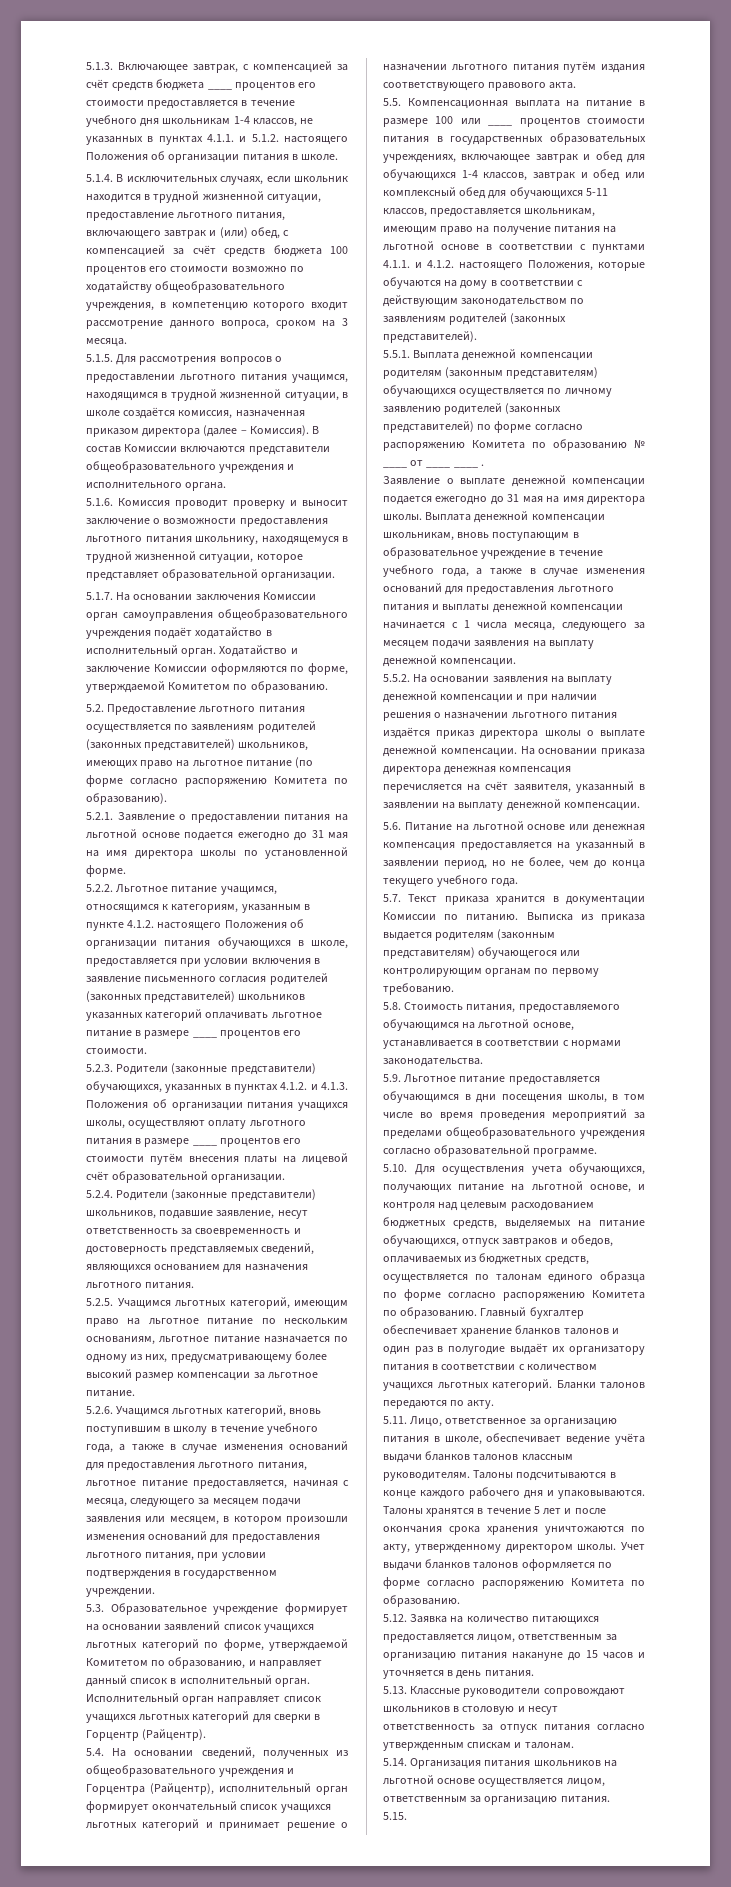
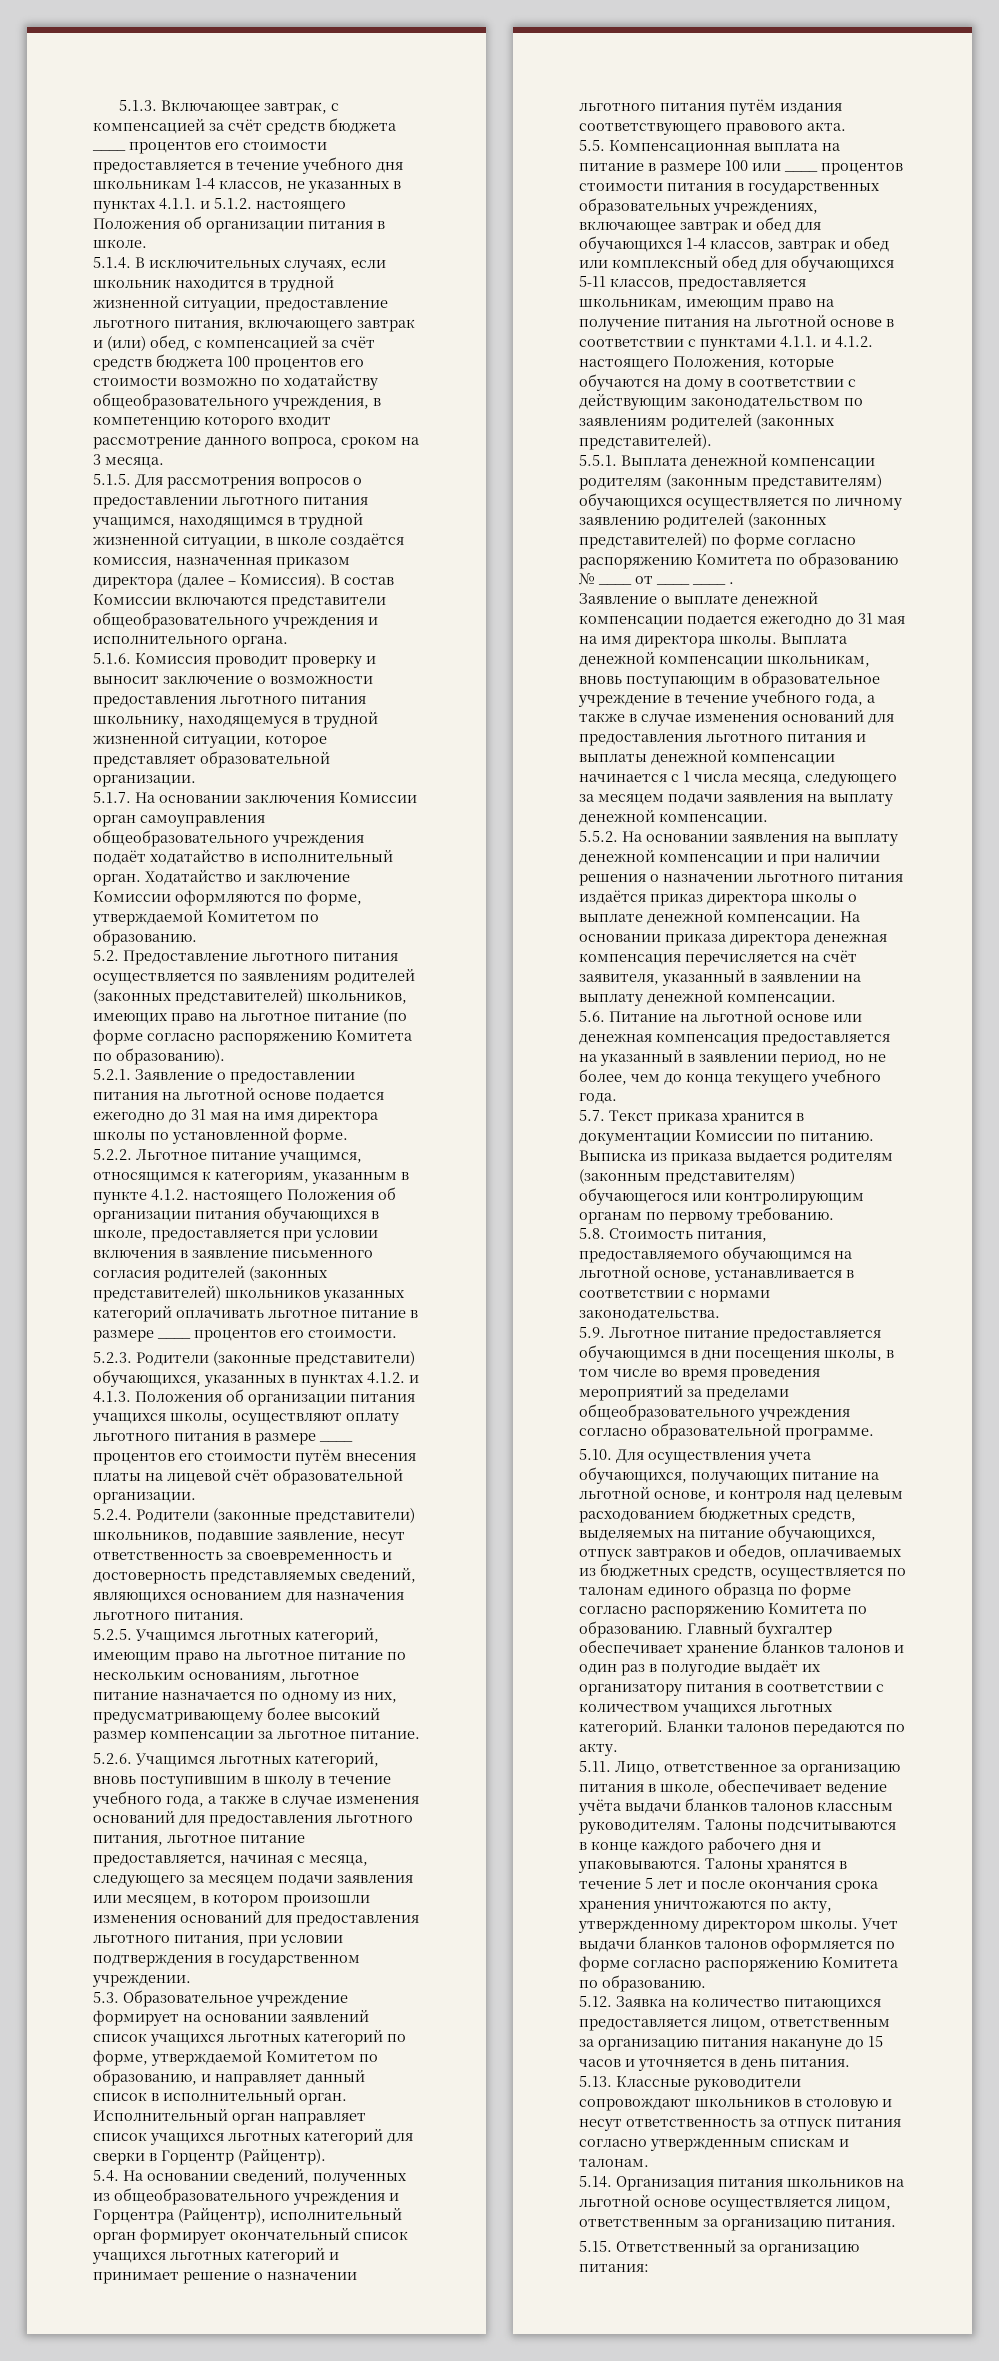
- 5.15.
+ 5.15. Ответственный за организацию питания:

